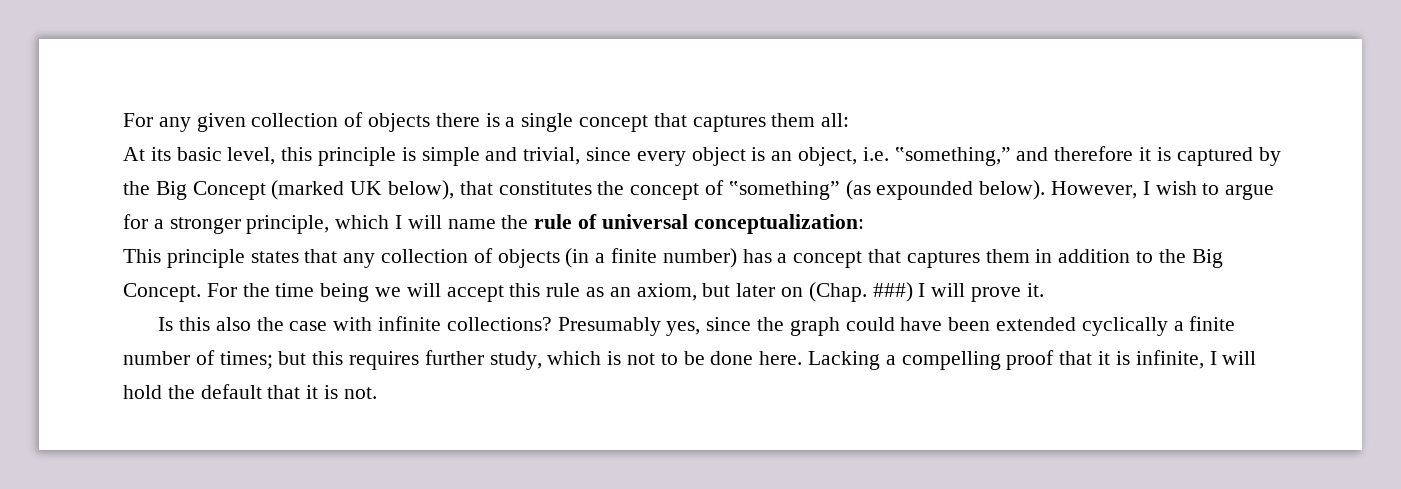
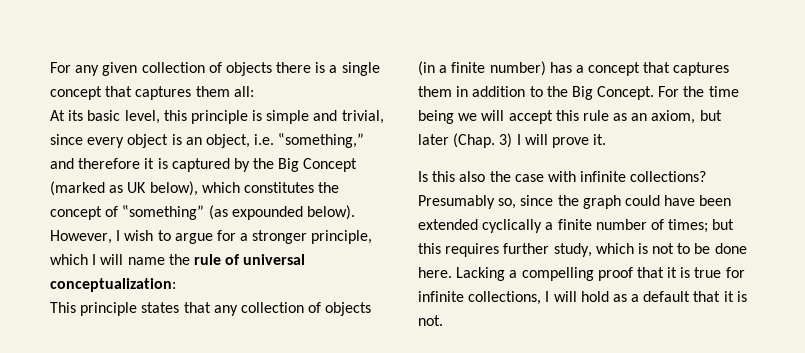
- At its basic level, this principle is simple and trivial, since every object is an object, i.e. ‟something,” and therefore it is captured by the Big Concept (marked UK below), that constitutes the concept of ‟something” (as expounded below).
+ At its basic level, this principle is simple and trivial, since every object is an object, i.e. ‟something,” and therefore it is captured by the Big Concept (marked as UK below), which constitutes the concept of ‟something” (as expounded below).
- For the time being we will accept this rule as an axiom, but later on (Chap. ###) I will prove it.
+ For the time being we will accept this rule as an axiom, but later (Chap. 3) I will prove it.
- Presumably yes, since the graph could have been extended cyclically a finite number of times; but this requires further study, which is not to be done here.
+ Presumably so, since the graph could have been extended cyclically a finite number of times; but this requires further study, which is not to be done here.
- Lacking a compelling proof that it is infinite, I will hold the default that it is not.
+ Lacking a compelling proof that it is true for infinite collections, I will hold as a default that it is not.

